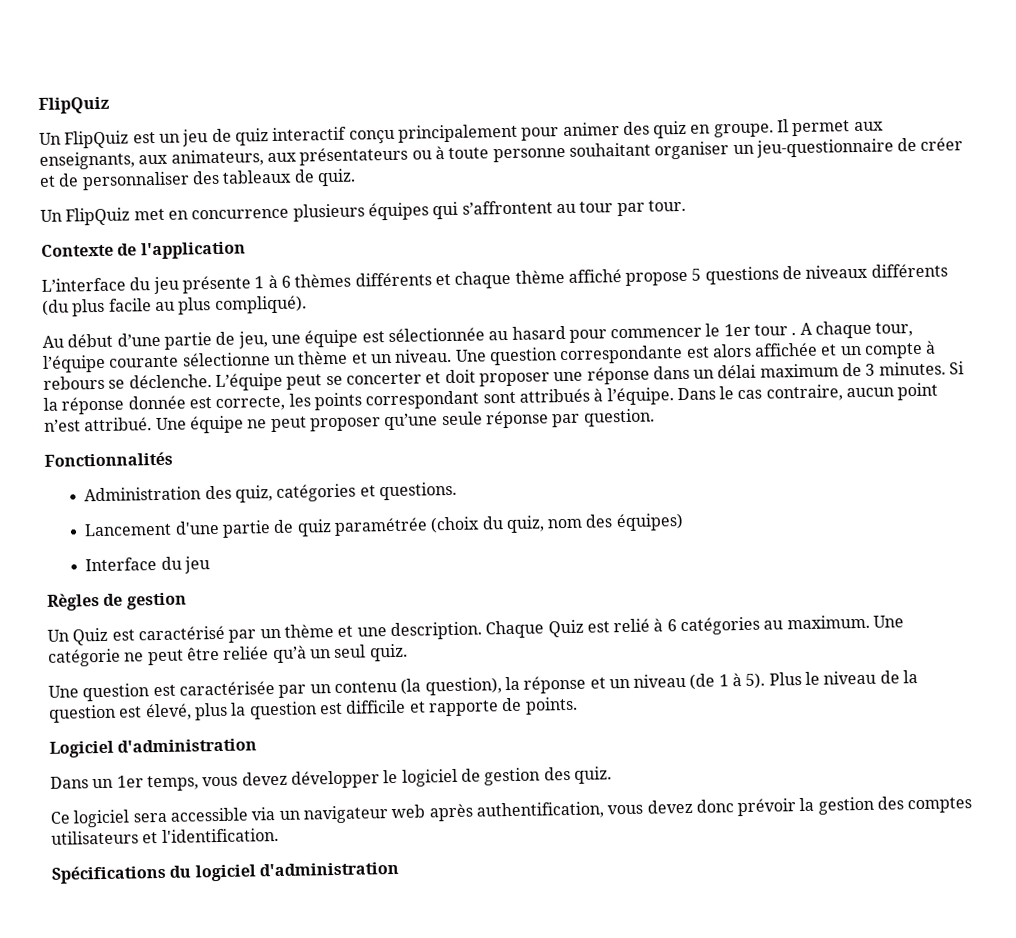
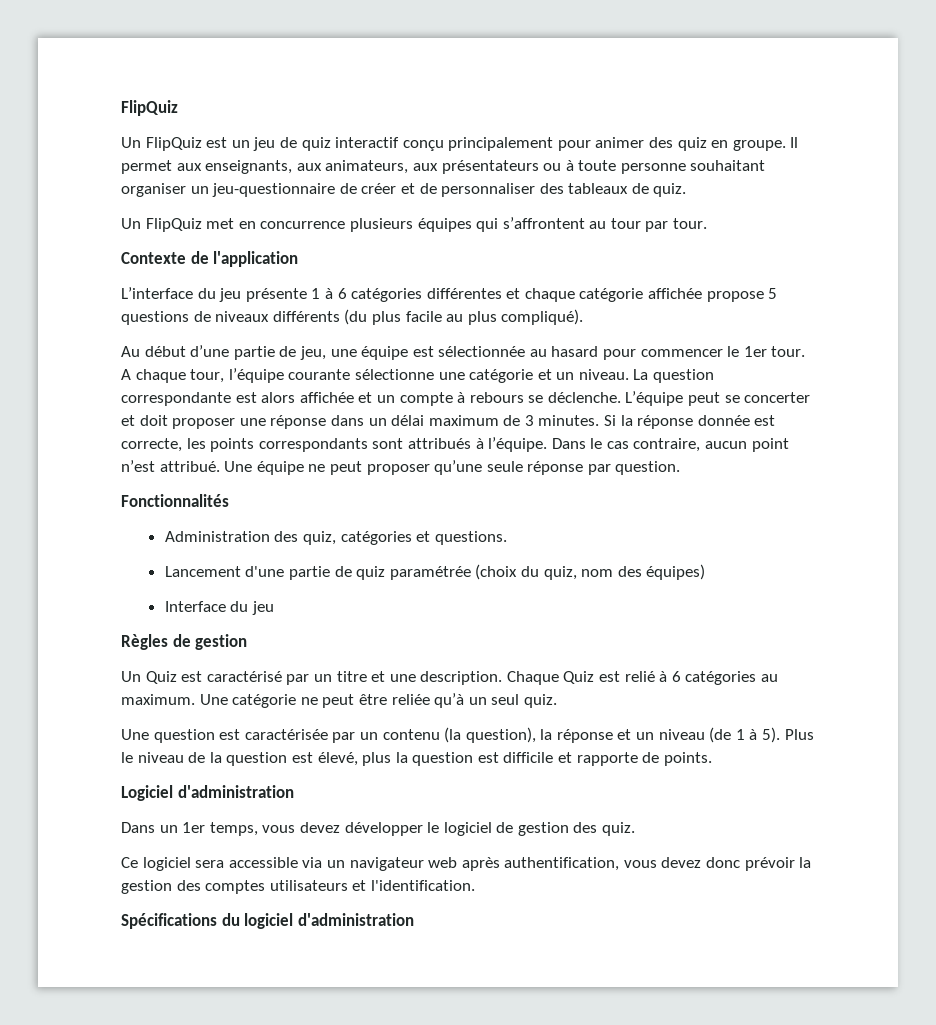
- L’interface du jeu présente 1 à 6 thèmes différents et chaque thème affiché propose 5 questions de niveaux différents (du plus facile au plus compliqué).
+ L’interface du jeu présente 1 à 6 catégories différentes et chaque catégorie affichée propose 5 questions de niveaux différents (du plus facile au plus compliqué).
- Au début d’une partie de jeu, une équipe est sélectionnée au hasard pour commencer le 1er tour .
+ Au début d’une partie de jeu, une équipe est sélectionnée au hasard pour commencer le 1er tour.
- A chaque tour, l’équipe courante sélectionne un thème et un niveau.
+ A chaque tour, l’équipe courante sélectionne une catégorie et un niveau.
- Une question correspondante est alors affichée et un compte à rebours se déclenche.
+ La question correspondante est alors affichée et un compte à rebours se déclenche.
- Si la réponse donnée est correcte, les points correspondant sont attribués à l’équipe.
+ Si la réponse donnée est correcte, les points correspondants sont attribués à l’équipe.
- Un Quiz est caractérisé par un thème et une description.
+ Un Quiz est caractérisé par un titre et une description.

